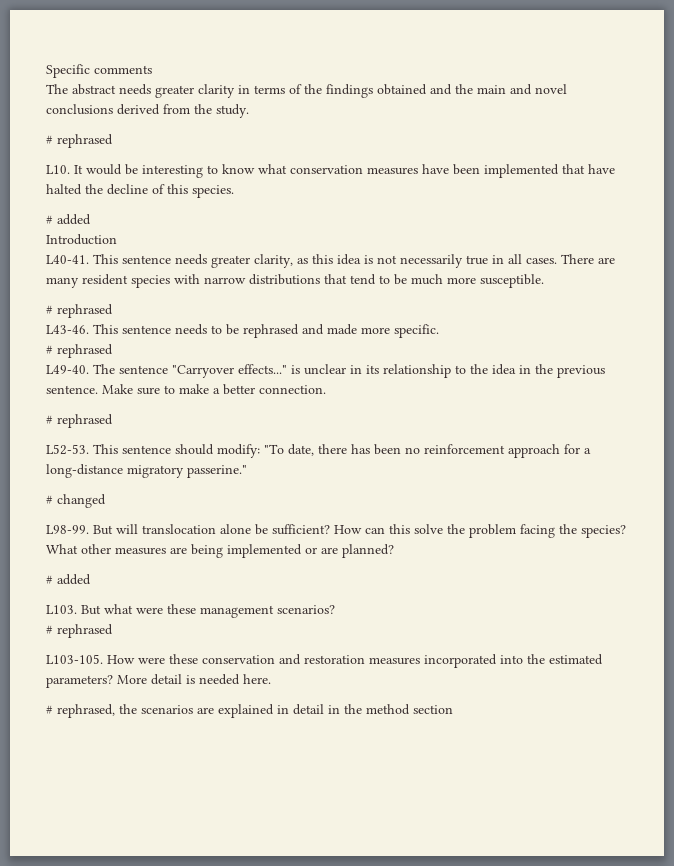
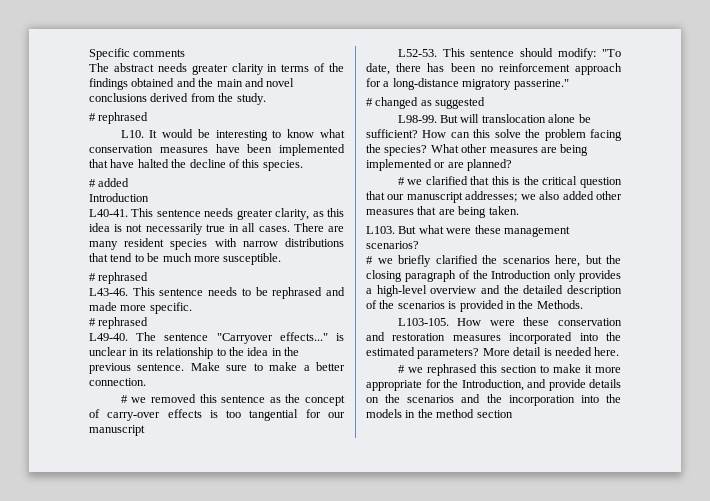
  Make sure to make a better connection.
- # rephrased
+ # we removed this sentence as the concept of carry-over effects is too tangential for our manuscript
- # changed
+ # changed as suggested
  What other measures are being implemented or are planned?
- # added
+ # we clarified that this is the critical question that our manuscript addresses; we also added other measures that are being taken.
  But what were these management scenarios?
- # rephrased
+ # we briefly clarified the scenarios here, but the closing paragraph of the Introduction only provides a high-level overview and the detailed description of the scenarios is provided in the Methods.
- # rephrased, the scenarios are explained in detail in the method section
+ # we rephrased this section to make it more appropriate for the Introduction, and provide details on the scenarios and the incorporation into the models in the method section

